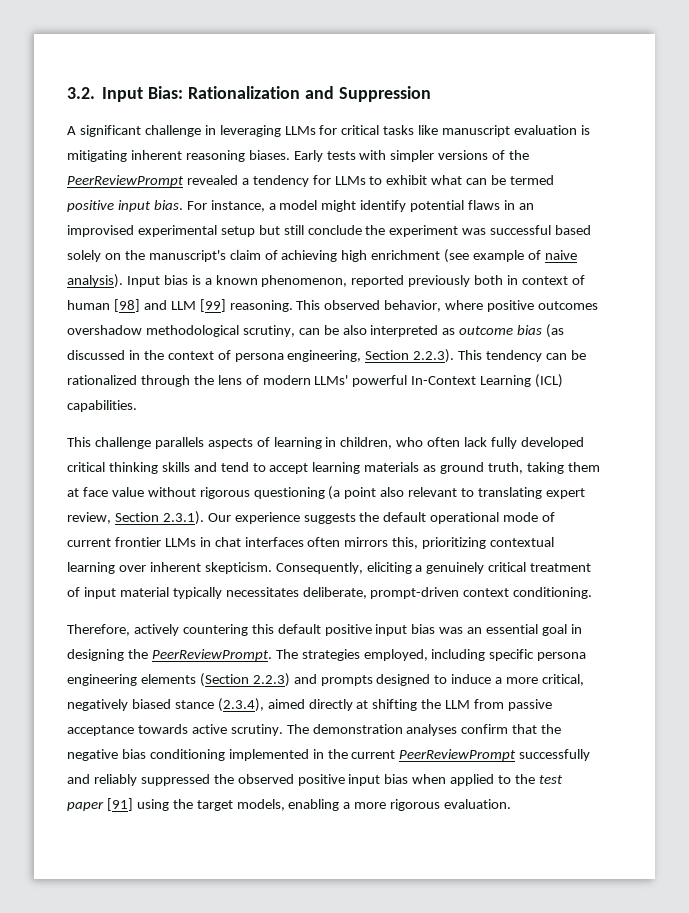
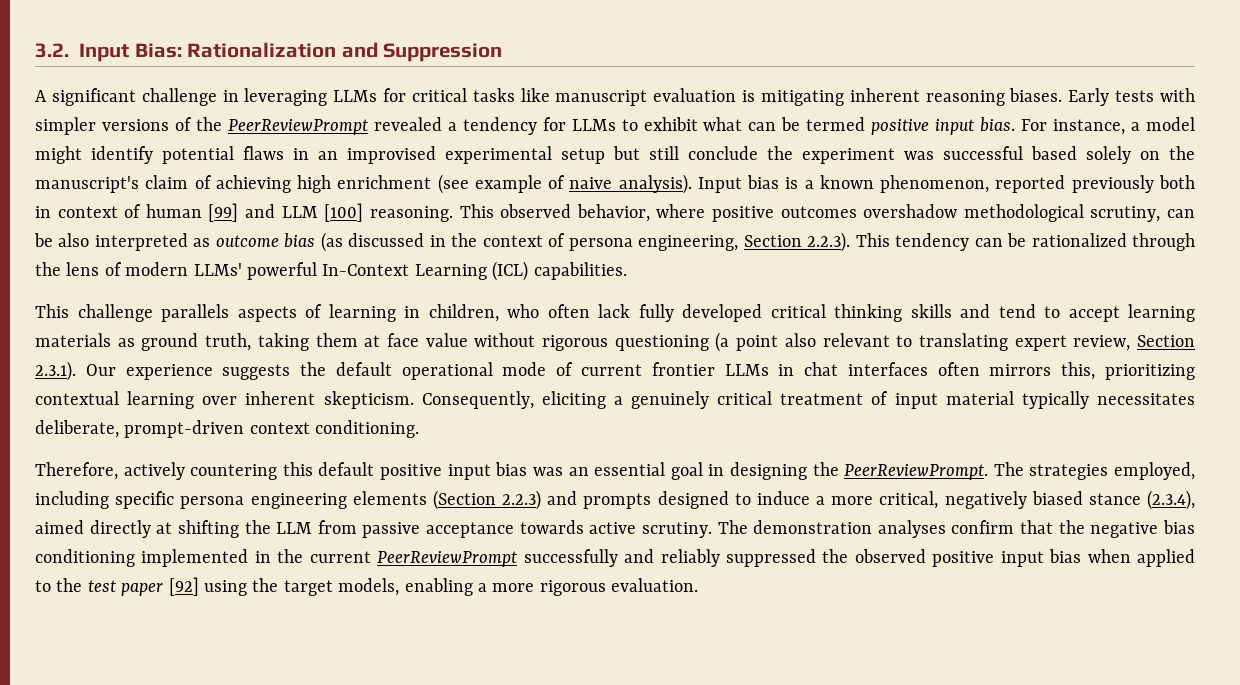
- Input bias is a known phenomenon, reported previously both in context of human [98] and LLM [99] reasoning.
+ Input bias is a known phenomenon, reported previously both in context of human [99] and LLM [100] reasoning.
- The demonstration analyses confirm that the negative bias conditioning implemented in the current PeerReviewPrompt successfully and reliably suppressed the observed positive input bias when applied to the test paper [91] using the target models, enabling a more rigorous evaluation.
+ The demonstration analyses confirm that the negative bias conditioning implemented in the current PeerReviewPrompt successfully and reliably suppressed the observed positive input bias when applied to the test paper [92] using the target models, enabling a more rigorous evaluation.

